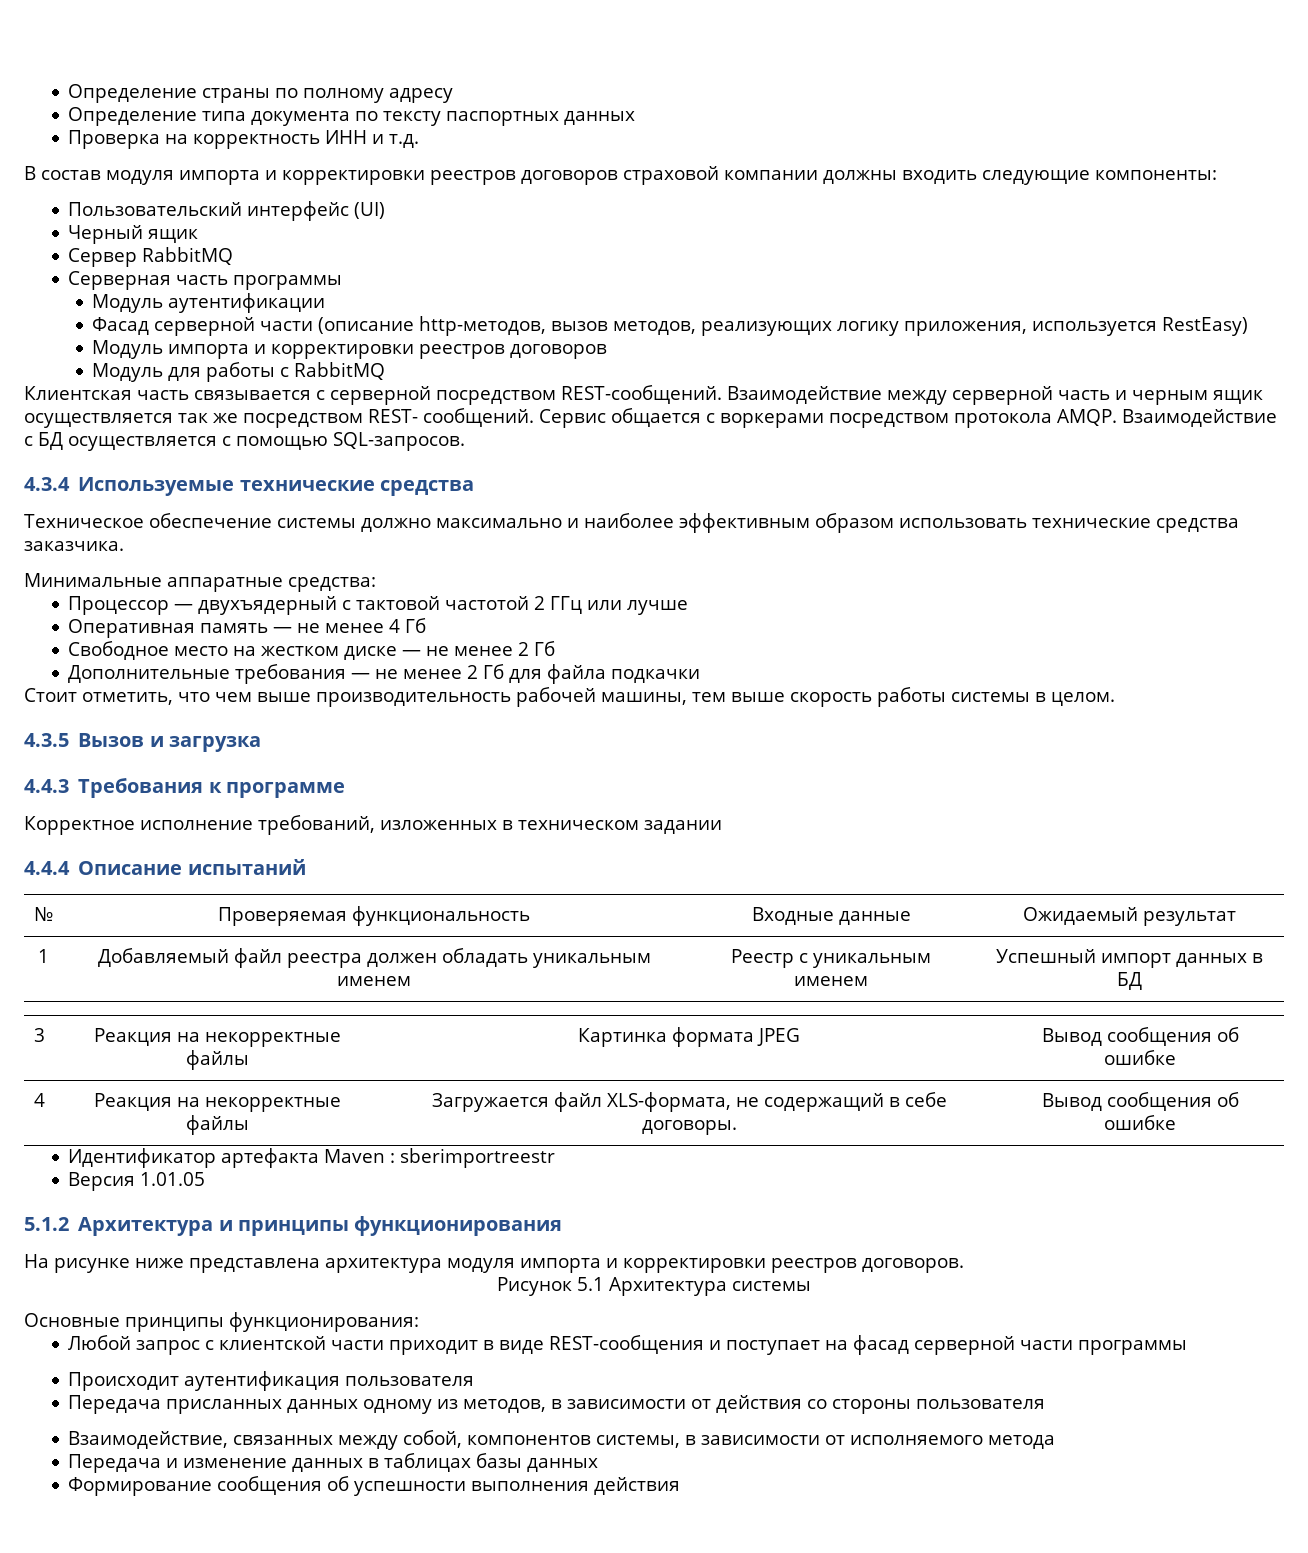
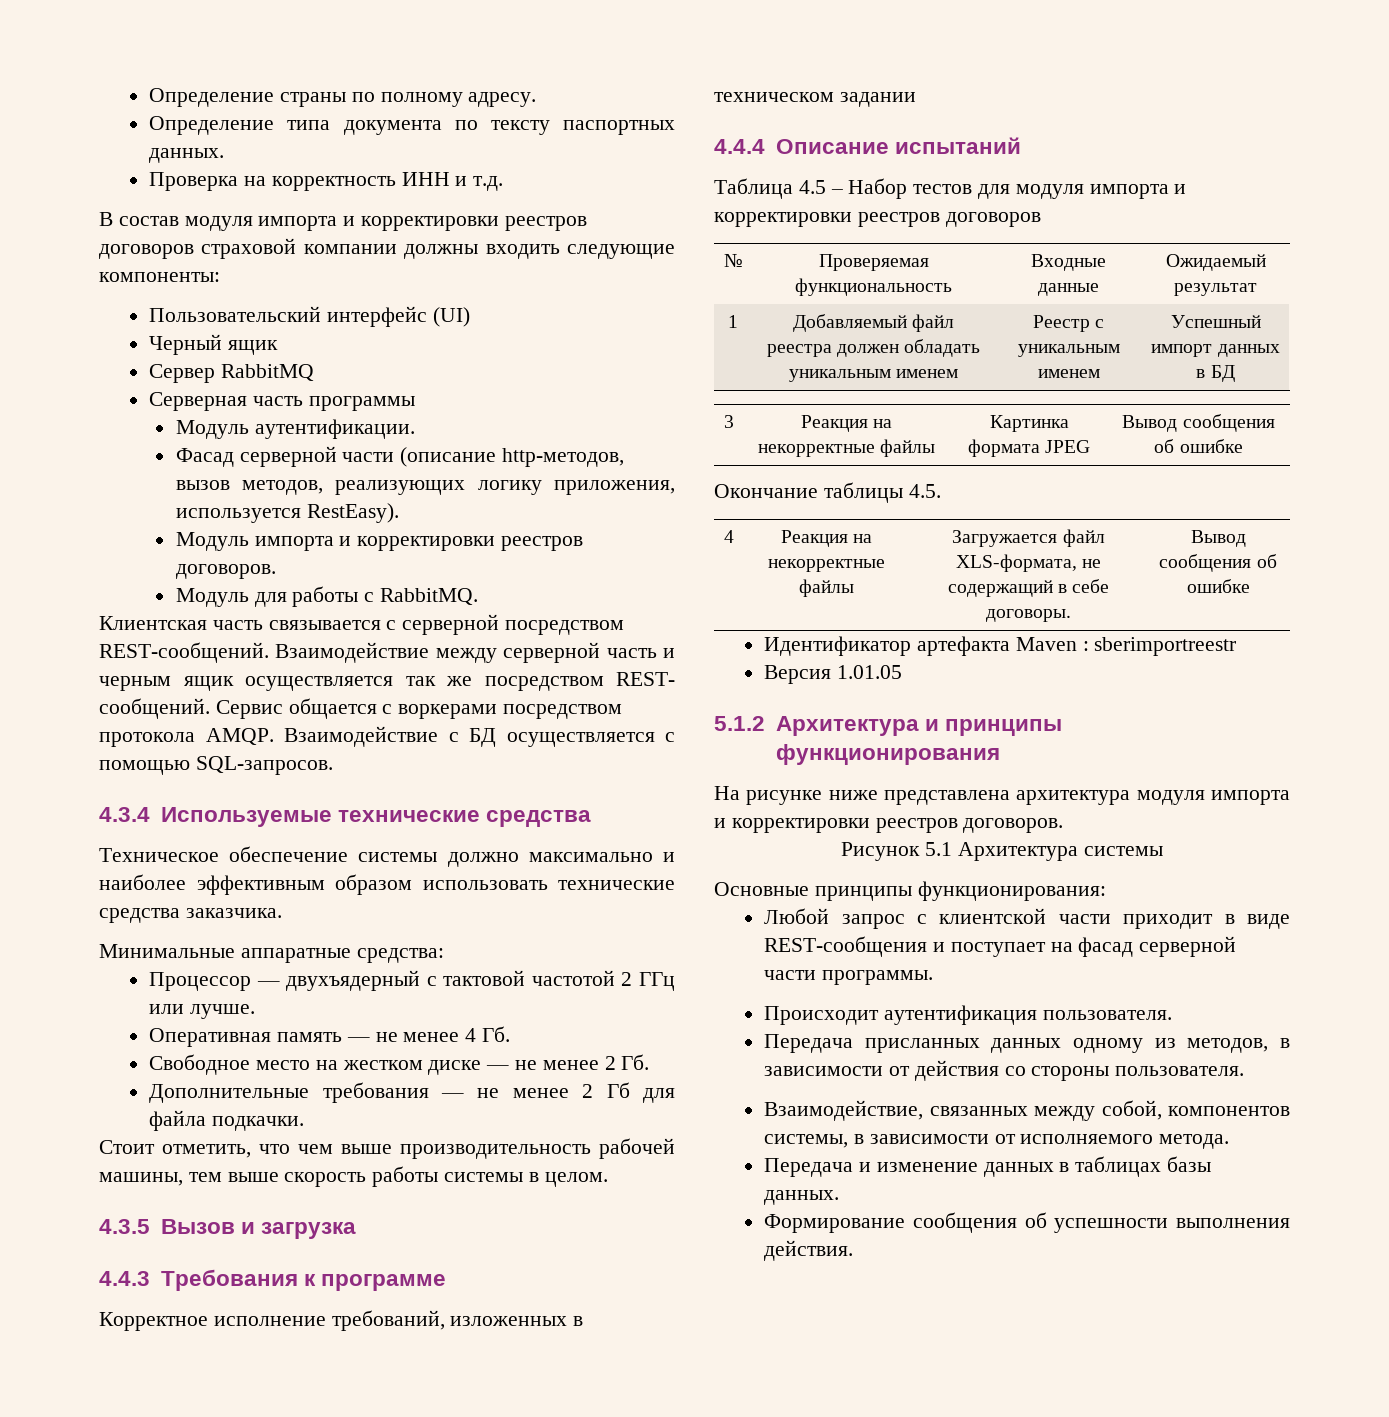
- Определение страны по полному адресу
+ Определение страны по полному адресу.
- Определение типа документа по тексту паспортных данных
+ Определение типа документа по тексту паспортных данных.
- Модуль аутентификации
+ Модуль аутентификации.
- Фасад серверной части (описание http-методов, вызов методов, реализующих логику приложения, используется RestEasy)
+ Фасад серверной части (описание http-методов, вызов методов, реализующих логику приложения, используется RestEasy).
- Модуль импорта и корректировки реестров договоров
+ Модуль импорта и корректировки реестров договоров.
- Модуль для работы с RabbitMQ
+ Модуль для работы с RabbitMQ.
- Процессор — двухъядерный с тактовой частотой 2 ГГц или лучше
+ Процессор — двухъядерный с тактовой частотой 2 ГГц или лучше.
- Оперативная память — не менее 4 Гб
+ Оперативная память — не менее 4 Гб.
- Свободное место на жестком диске — не менее 2 Гб
+ Свободное место на жестком диске — не менее 2 Гб.
- Дополнительные требования — не менее 2 Гб для файла подкачки
+ Дополнительные требования — не менее 2 Гб для файла подкачки.
+ Таблица 4.5 – Набор тестов для модуля импорта и корректировки реестров договоров
+ Окончание таблицы 4.5.
- Любой запрос с клиентской части приходит в виде REST-сообщения и поступает на фасад серверной части программы
+ Любой запрос с клиентской части приходит в виде REST-сообщения и поступает на фасад серверной части программы.
- Происходит аутентификация пользователя
+ Происходит аутентификация пользователя.
- Передача присланных данных одному из методов, в зависимости от действия со стороны пользователя
+ Передача присланных данных одному из методов, в зависимости от действия со стороны пользователя.
- Взаимодействие, связанных между собой, компонентов системы, в зависимости от исполняемого метода
+ Взаимодействие, связанных между собой, компонентов системы, в зависимости от исполняемого метода.
- Передача и изменение данных в таблицах базы данных
+ Передача и изменение данных в таблицах базы данных.
- Формирование сообщения об успешности выполнения действия
+ Формирование сообщения об успешности выполнения действия.

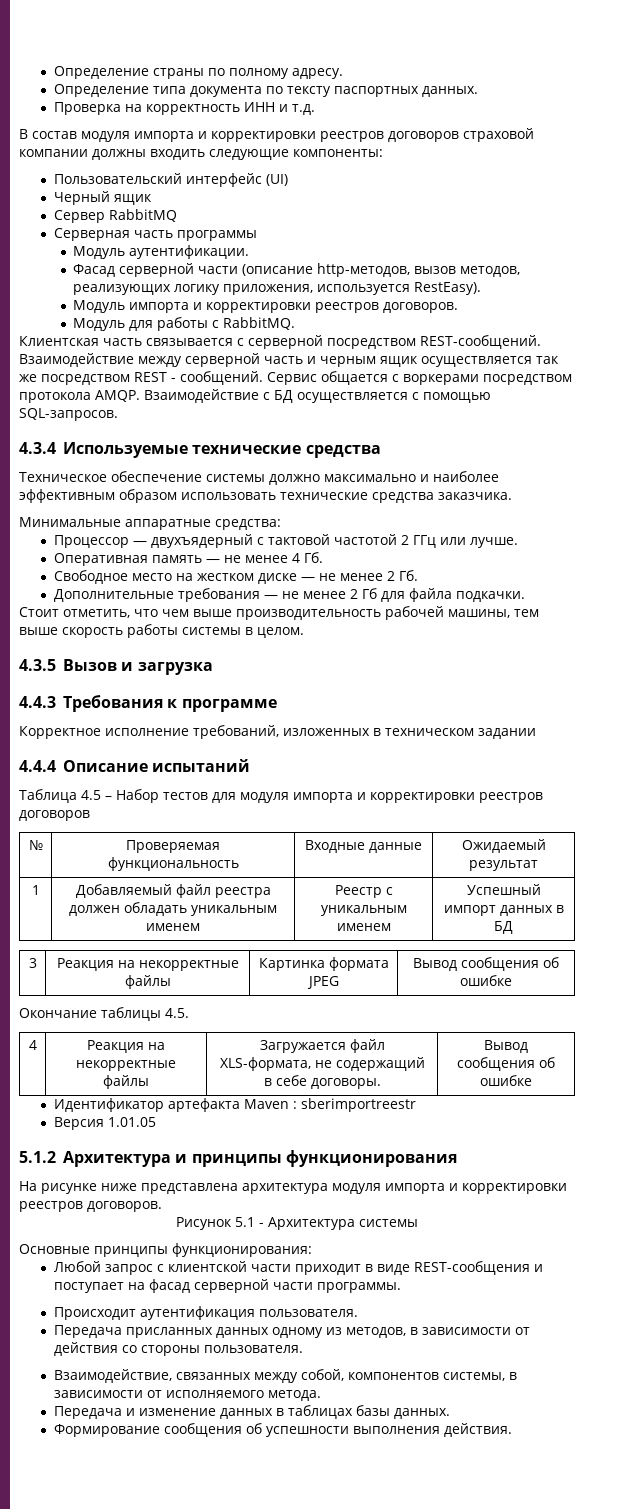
- Взаимодействие между серверной часть и черным ящик осуществляется так же посредством REST- сообщений.
+ Взаимодействие между серверной часть и черным ящик осуществляется так же посредством REST - сообщений.
- Рисунок 5.1 Архитектура системы
+ Рисунок 5.1 - Архитектура системы

